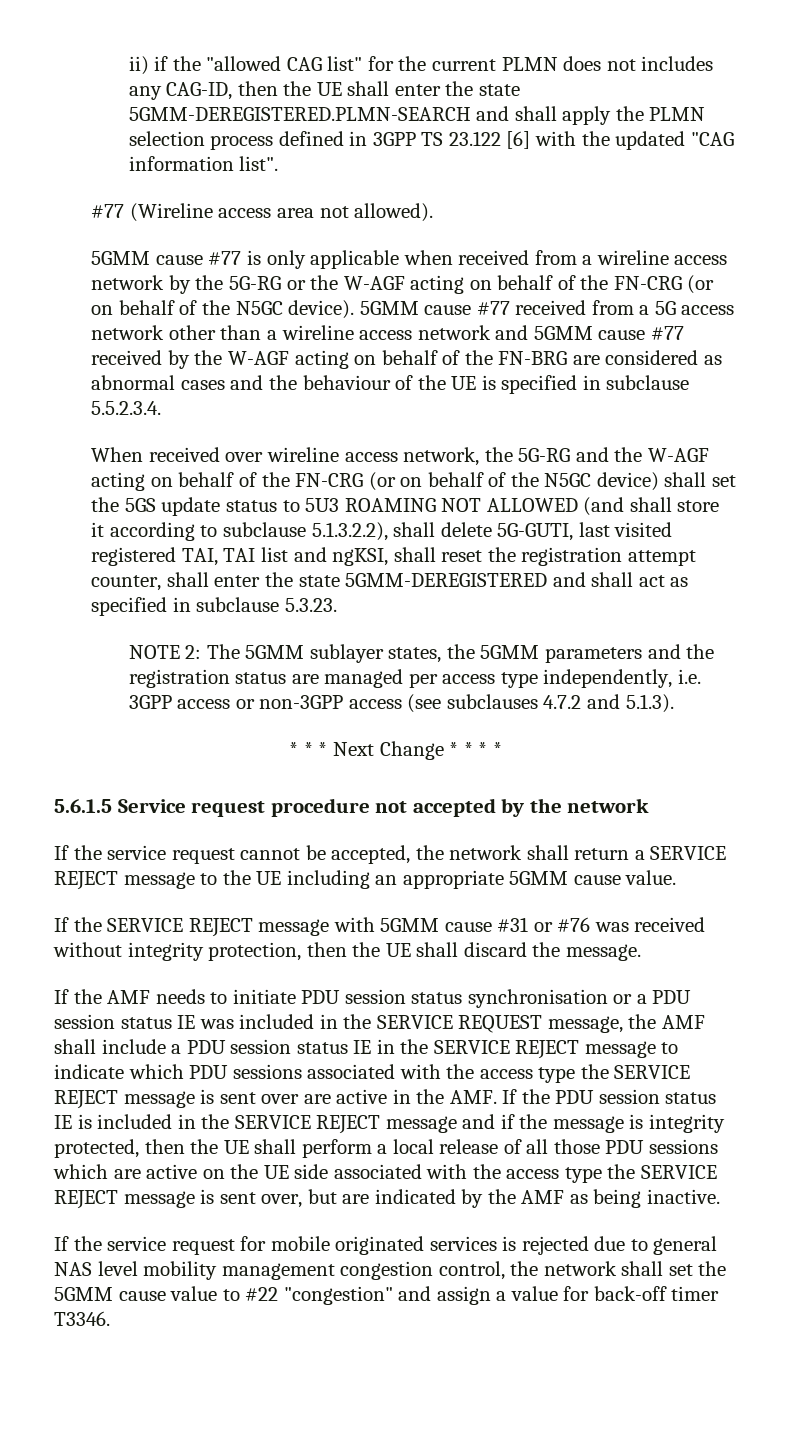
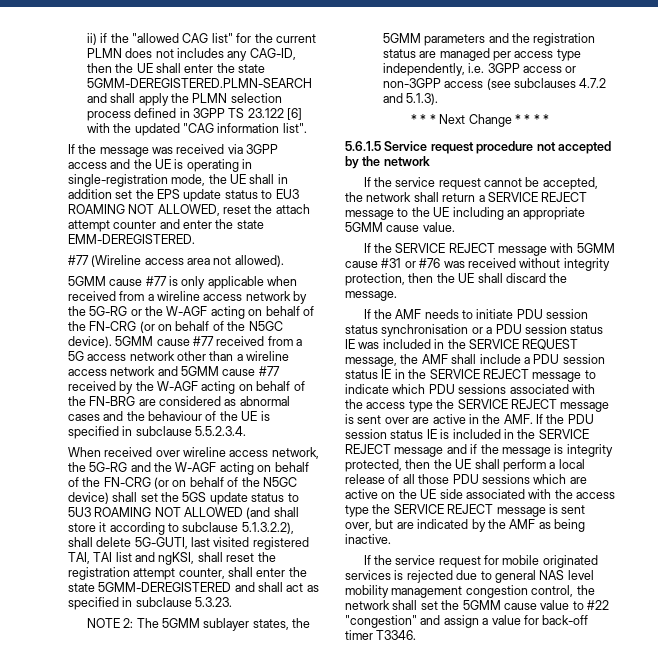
+ If the message was received via 3GPP access and the UE is operating in single-registration mode, the UE shall in addition set the EPS update status to EU3 ROAMING NOT ALLOWED, reset the attach attempt counter and enter the state EMM-DEREGISTERED.

